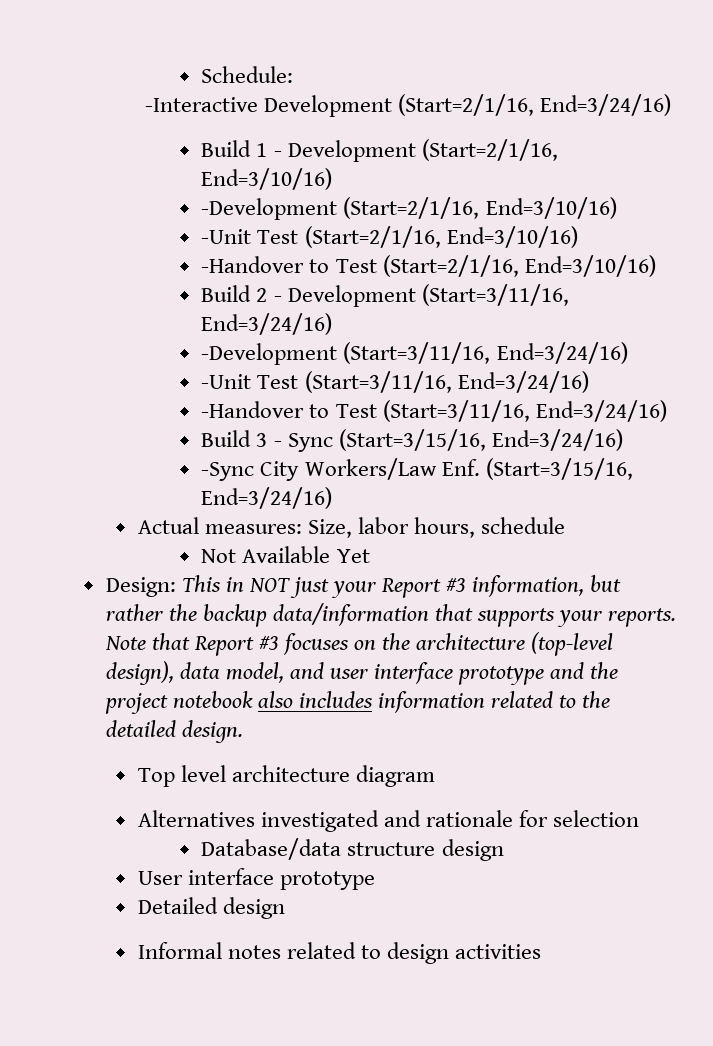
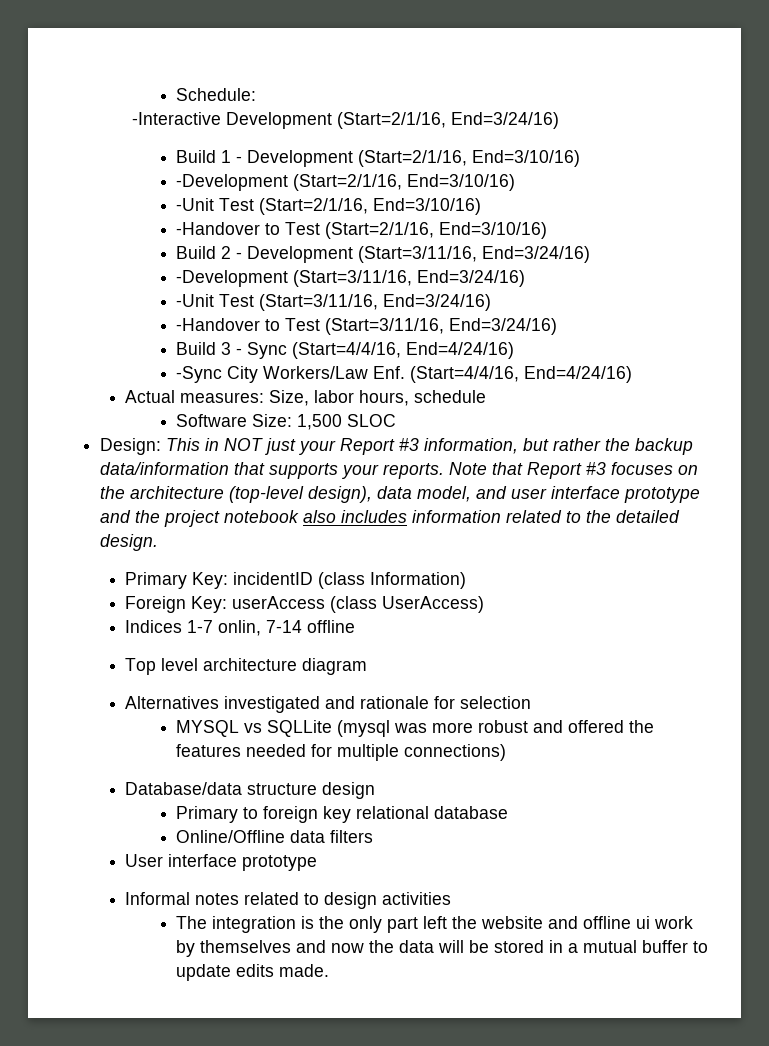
- Build 3 - Sync (Start=3/15/16, End=3/24/16)
+ Build 3 - Sync (Start=4/4/16, End=4/24/16)
- -Sync City Workers/Law Enf. (Start=3/15/16, End=3/24/16)
+ -Sync City Workers/Law Enf. (Start=4/4/16, End=4/24/16)
- Not Available Yet
+ Software Size: 1,500 SLOC
+ Primary Key: incidentID (class Information)
+ Foreign Key: userAccess (class UserAccess)
+ Indices 1-7 onlin, 7-14 offline
+ MYSQL vs SQLLite (mysql was more robust and offered the features needed for multiple connections)
  Database/data structure design
+ Primary to foreign key relational database
+ Online/Offline data filters
- Detailed design
+ The integration is the only part left the website and offline ui work by themselves and now the data will be stored in a mutual buffer to update edits made.

